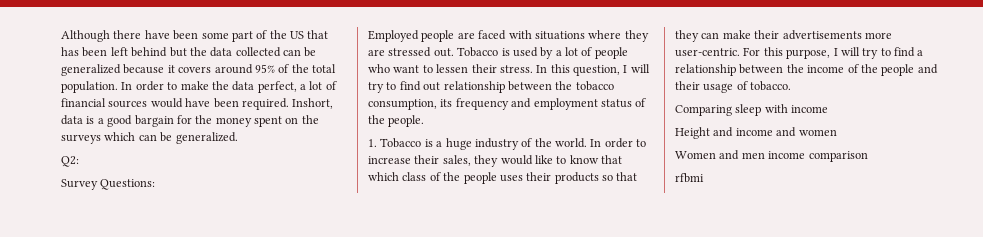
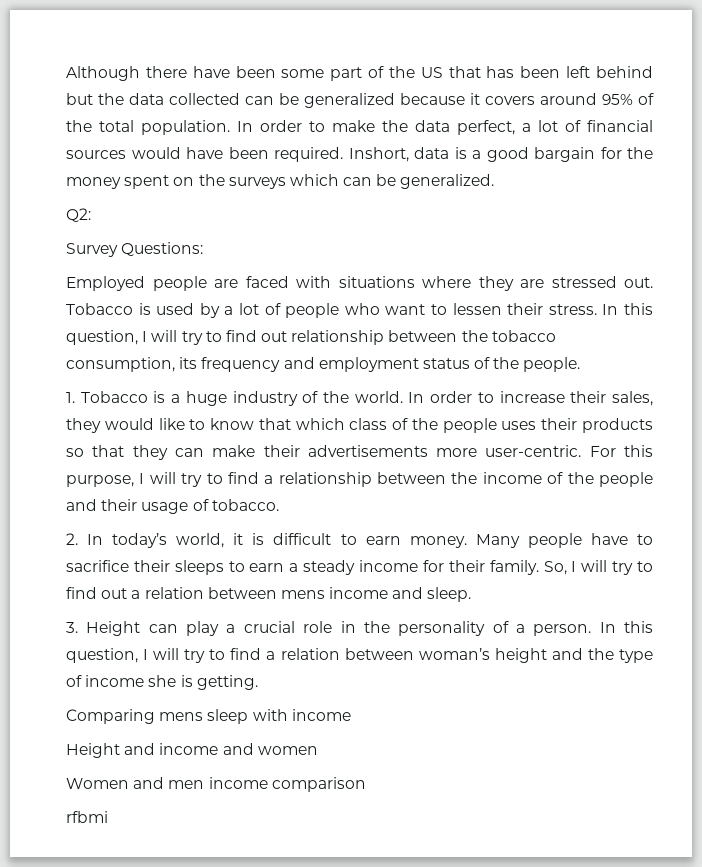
+ 2. In today’s world, it is difficult to earn money. Many people have to sacrifice their sleeps to earn a steady income for their family. So, I will try to find out a relation between mens income and sleep.
+ 3. Height can play a crucial role in the personality of a person. In this question, I will try to find a relation between woman’s height and the type of income she is getting.
- Comparing sleep with income
+ Comparing mens sleep with income

